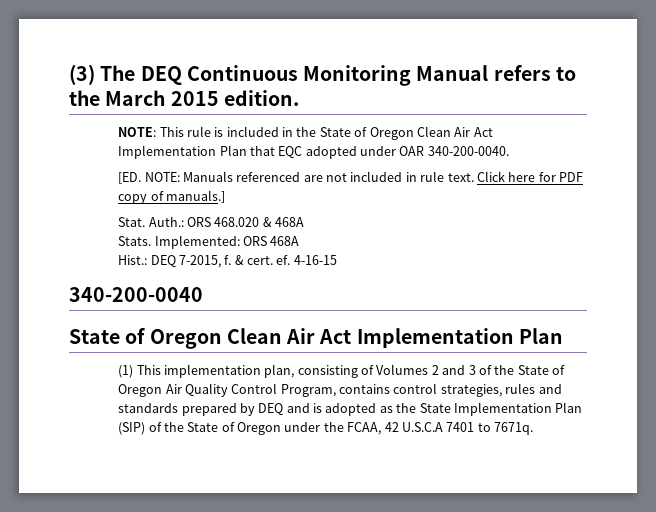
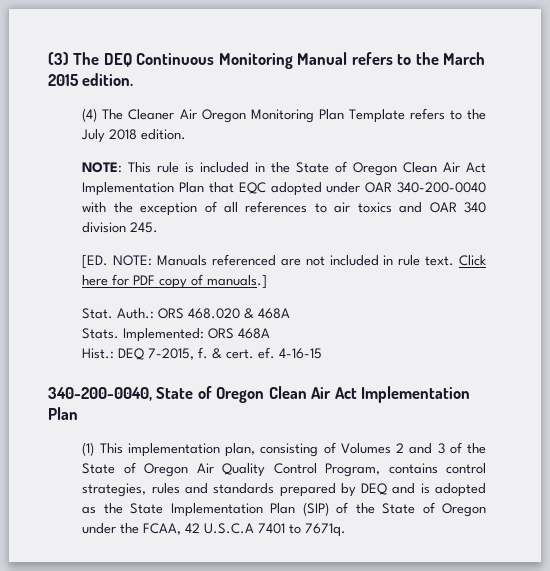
+ (4) The Cleaner Air Oregon Monitoring Plan Template refers to the July 2018 edition.
- NOTE: This rule is included in the State of Oregon Clean Air Act Implementation Plan that EQC adopted under OAR 340-200-0040.
+ NOTE: This rule is included in the State of Oregon Clean Air Act Implementation Plan that EQC adopted under OAR 340-200-0040 with the exception of all references to air toxics and OAR 340 division 245.
- 340-200-0040
- State of Oregon Clean Air Act Implementation Plan
+ 340-200-0040, State of Oregon Clean Air Act Implementation Plan

